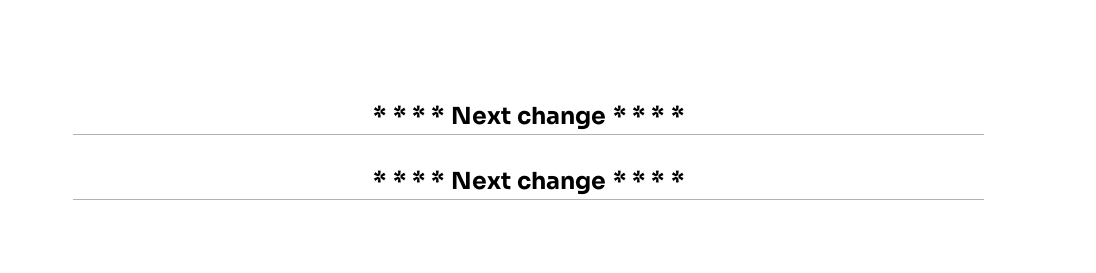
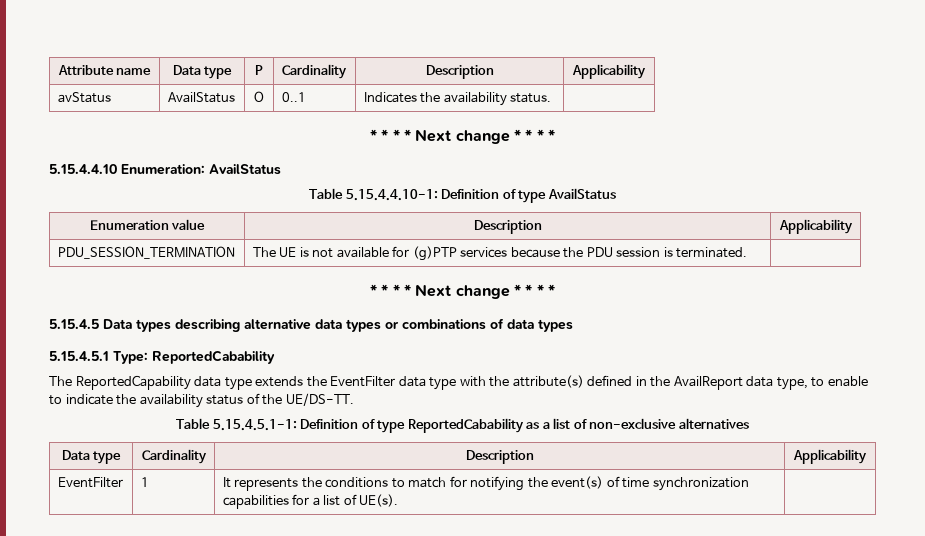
+ Attribute name | Data type | P | Cardinality | Description | Applicability
+ avStatus | AvailStatus | O | 0..1 | Indicates the availability status. |
+ 5.15.4.4.10 Enumeration: AvailStatus
+ Table 5.15.4.4.10-1: Definition of type AvailStatus
+ Enumeration value | Description | Applicability
+ PDU_SESSION_TERMINATION | The UE is not available for (g)PTP services because the PDU session is terminated. |
+ 5.15.4.5 Data types describing alternative data types or combinations of data types
+ 5.15.4.5.1 Type: ReportedCabability
+ The ReportedCapability data type extends the EventFilter data type with the attribute(s) defined in the AvailReport data type, to enable to indicate the availability status of the UE/DS-TT.
+ Table 5.15.4.5.1-1: Definition of type ReportedCabability as a list of non-exclusive alternatives
+ Data type | Cardinality | Description | Applicability
+ EventFilter | 1 | It represents the conditions to match for notifying the event(s) of time synchronization capabilities for a list of UE(s). |

